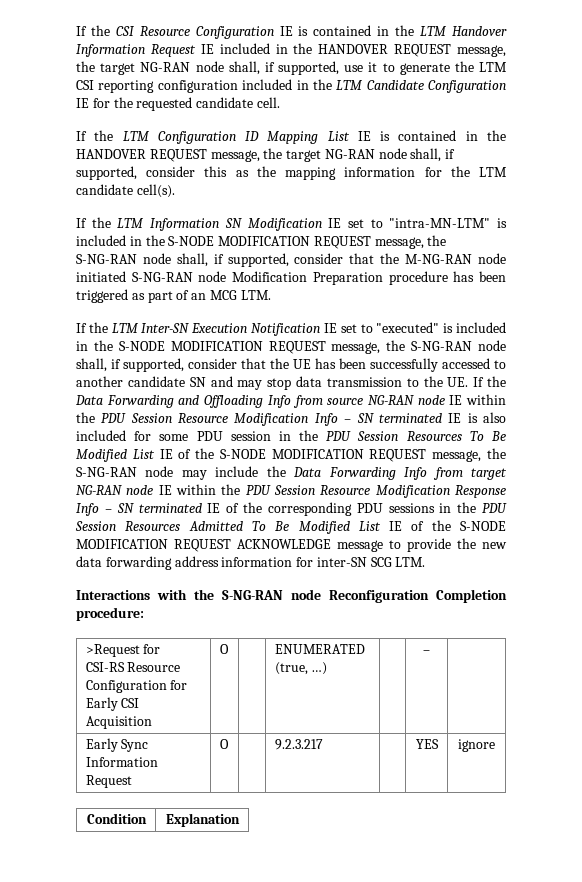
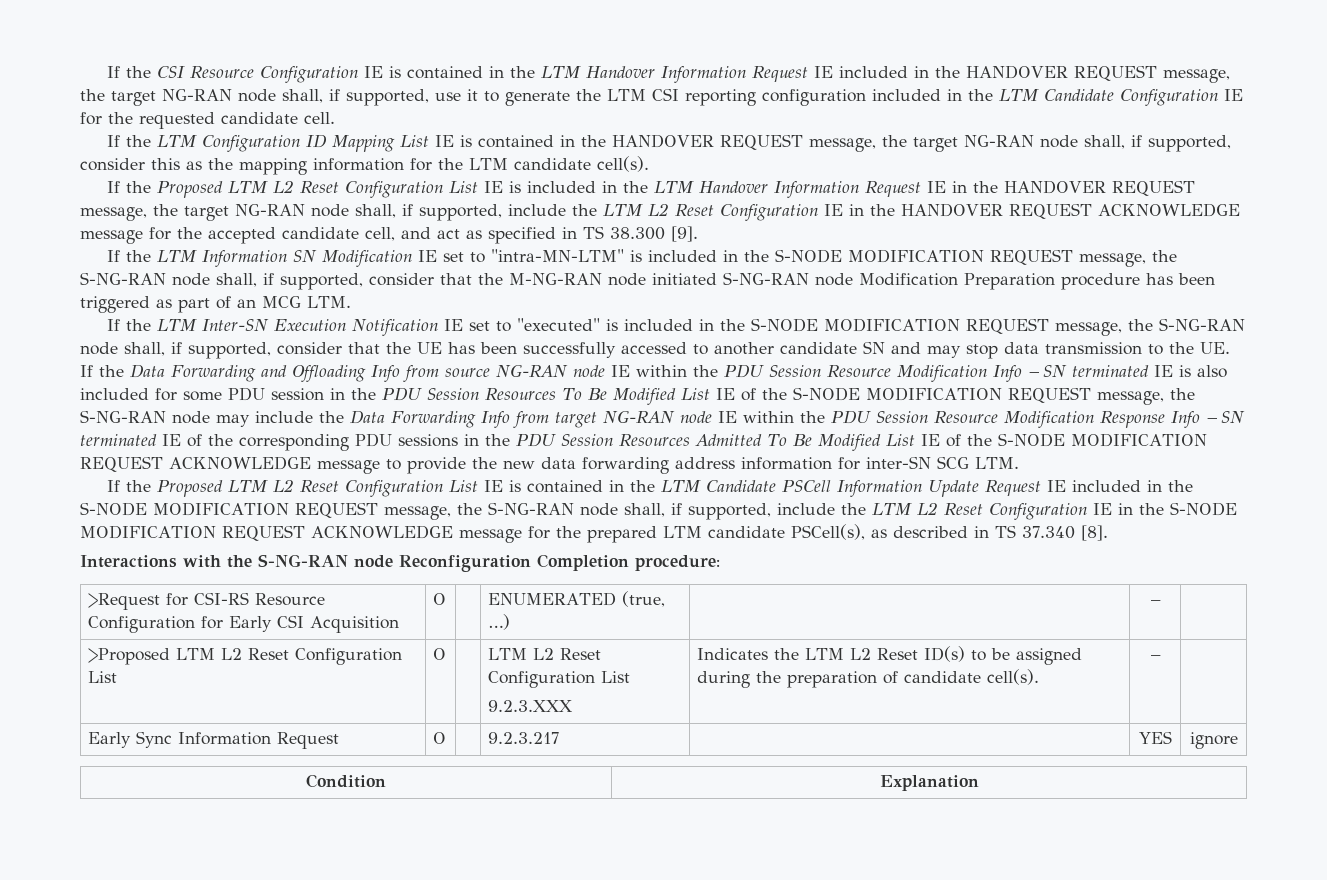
+ If the Proposed LTM L2 Reset Configuration List IE is included in the LTM Handover Information Request IE in the HANDOVER REQUEST message, the target NG-RAN node shall, if supported, include the LTM L2 Reset Configuration IE in the HANDOVER REQUEST ACKNOWLEDGE message for the accepted candidate cell, and act as specified in TS 38.300 [9].
+ If the Proposed LTM L2 Reset Configuration List IE is contained in the LTM Candidate PSCell Information Update Request IE included in the S-NODE MODIFICATION REQUEST message, the S-NG-RAN node shall, if supported, include the LTM L2 Reset Configuration IE in the S-NODE MODIFICATION REQUEST ACKNOWLEDGE message for the prepared LTM candidate PSCell(s), as described in TS 37.340 [8].
+ >Proposed LTM L2 Reset Configuration List | O | | LTM L2 Reset Configuration List
+ 9.2.3.XXX | Indicates the LTM L2 Reset ID(s) to be assigned during the preparation of candidate cell(s). | – |

